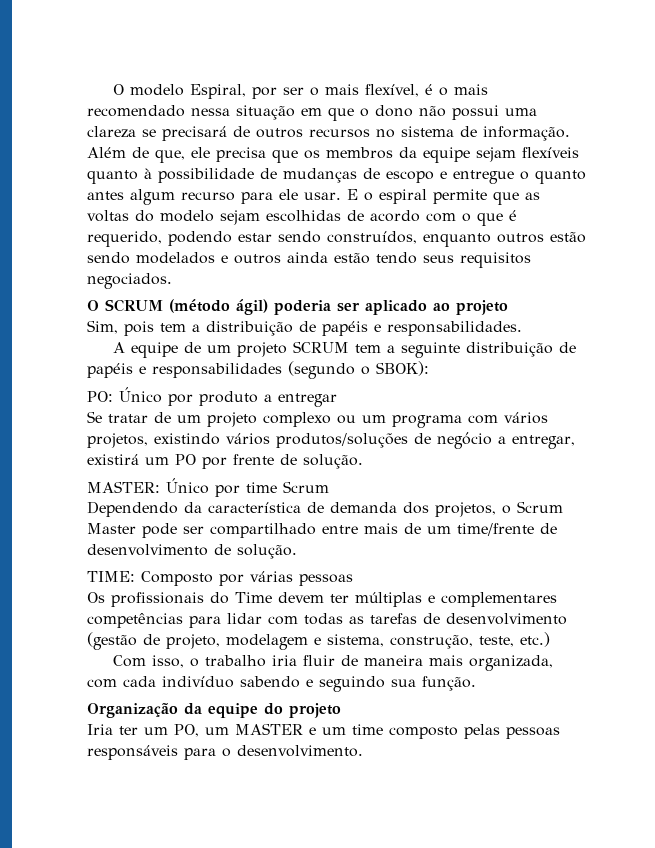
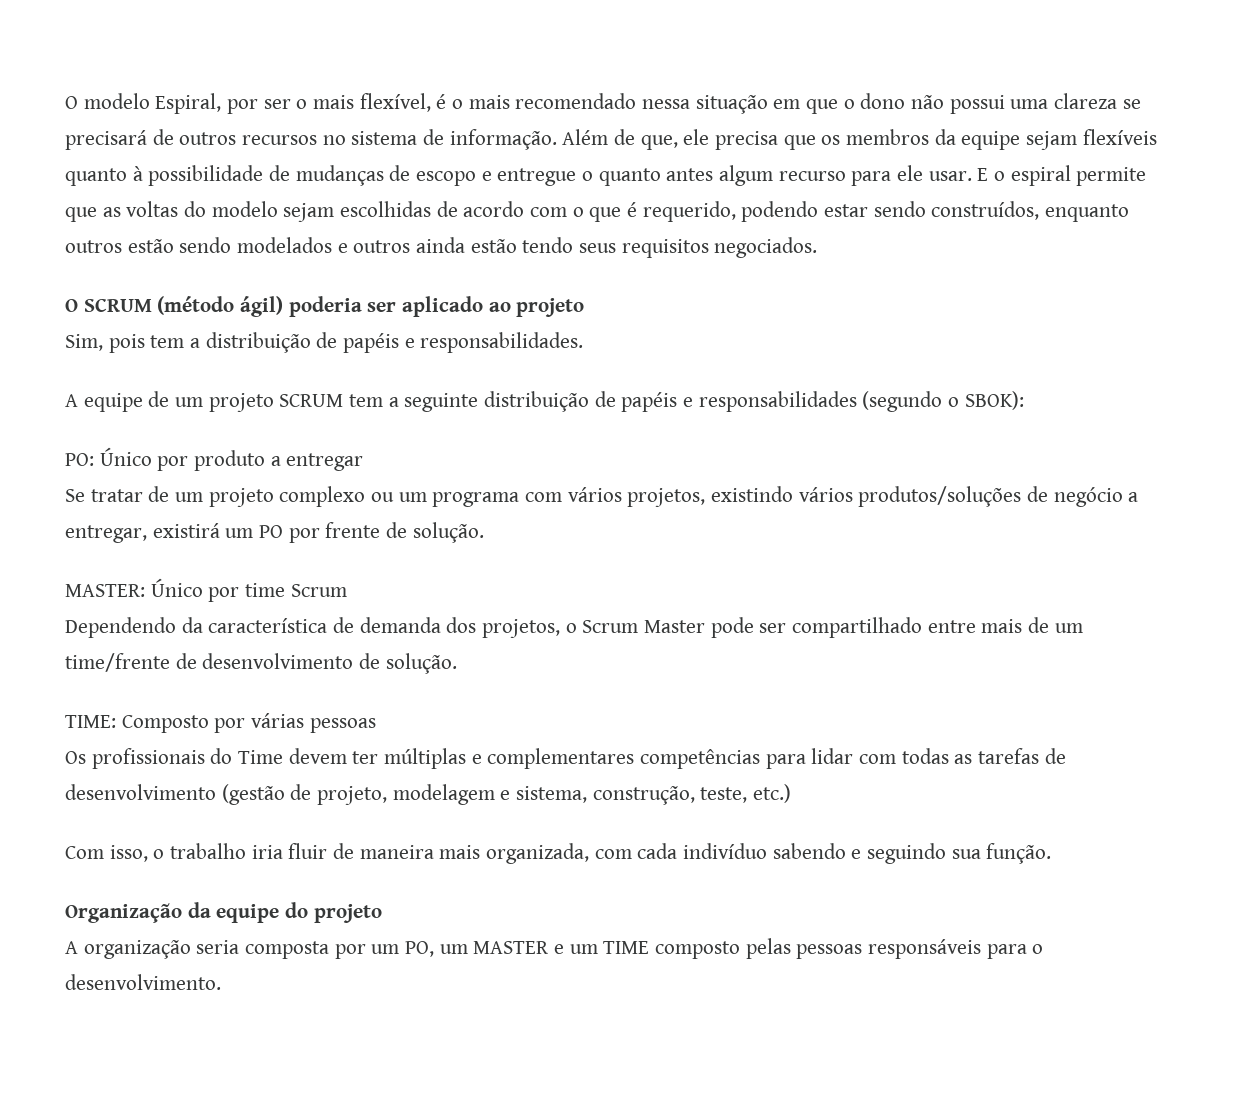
- Iria ter um PO, um MASTER e um time composto pelas pessoas responsáveis para o desenvolvimento.
+ A organização seria composta por um PO, um MASTER e um TIME composto pelas pessoas responsáveis para o desenvolvimento.

